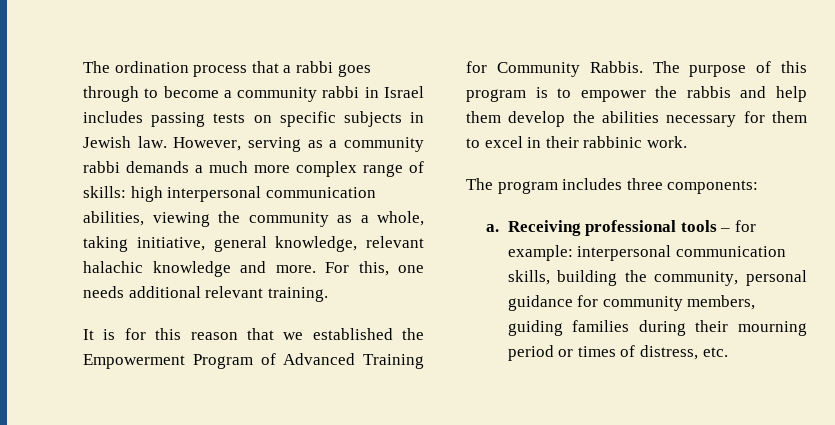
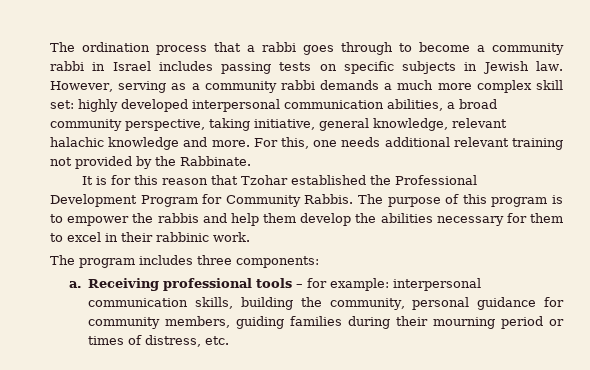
- However, serving as a community rabbi demands a much more complex range of skills: high interpersonal communication abilities, viewing the community as a whole, taking initiative, general knowledge, relevant halachic knowledge and more.
+ However, serving as a community rabbi demands a much more complex skill set: highly developed interpersonal communication abilities, a broad community perspective, taking initiative, general knowledge, relevant halachic knowledge and more.
- For this, one needs additional relevant training.
+ For this, one needs additional relevant training not provided by the Rabbinate.
- It is for this reason that we established the Empowerment Program of Advanced Training for Community Rabbis.
+ It is for this reason that Tzohar established the Professional Development Program for Community Rabbis.

